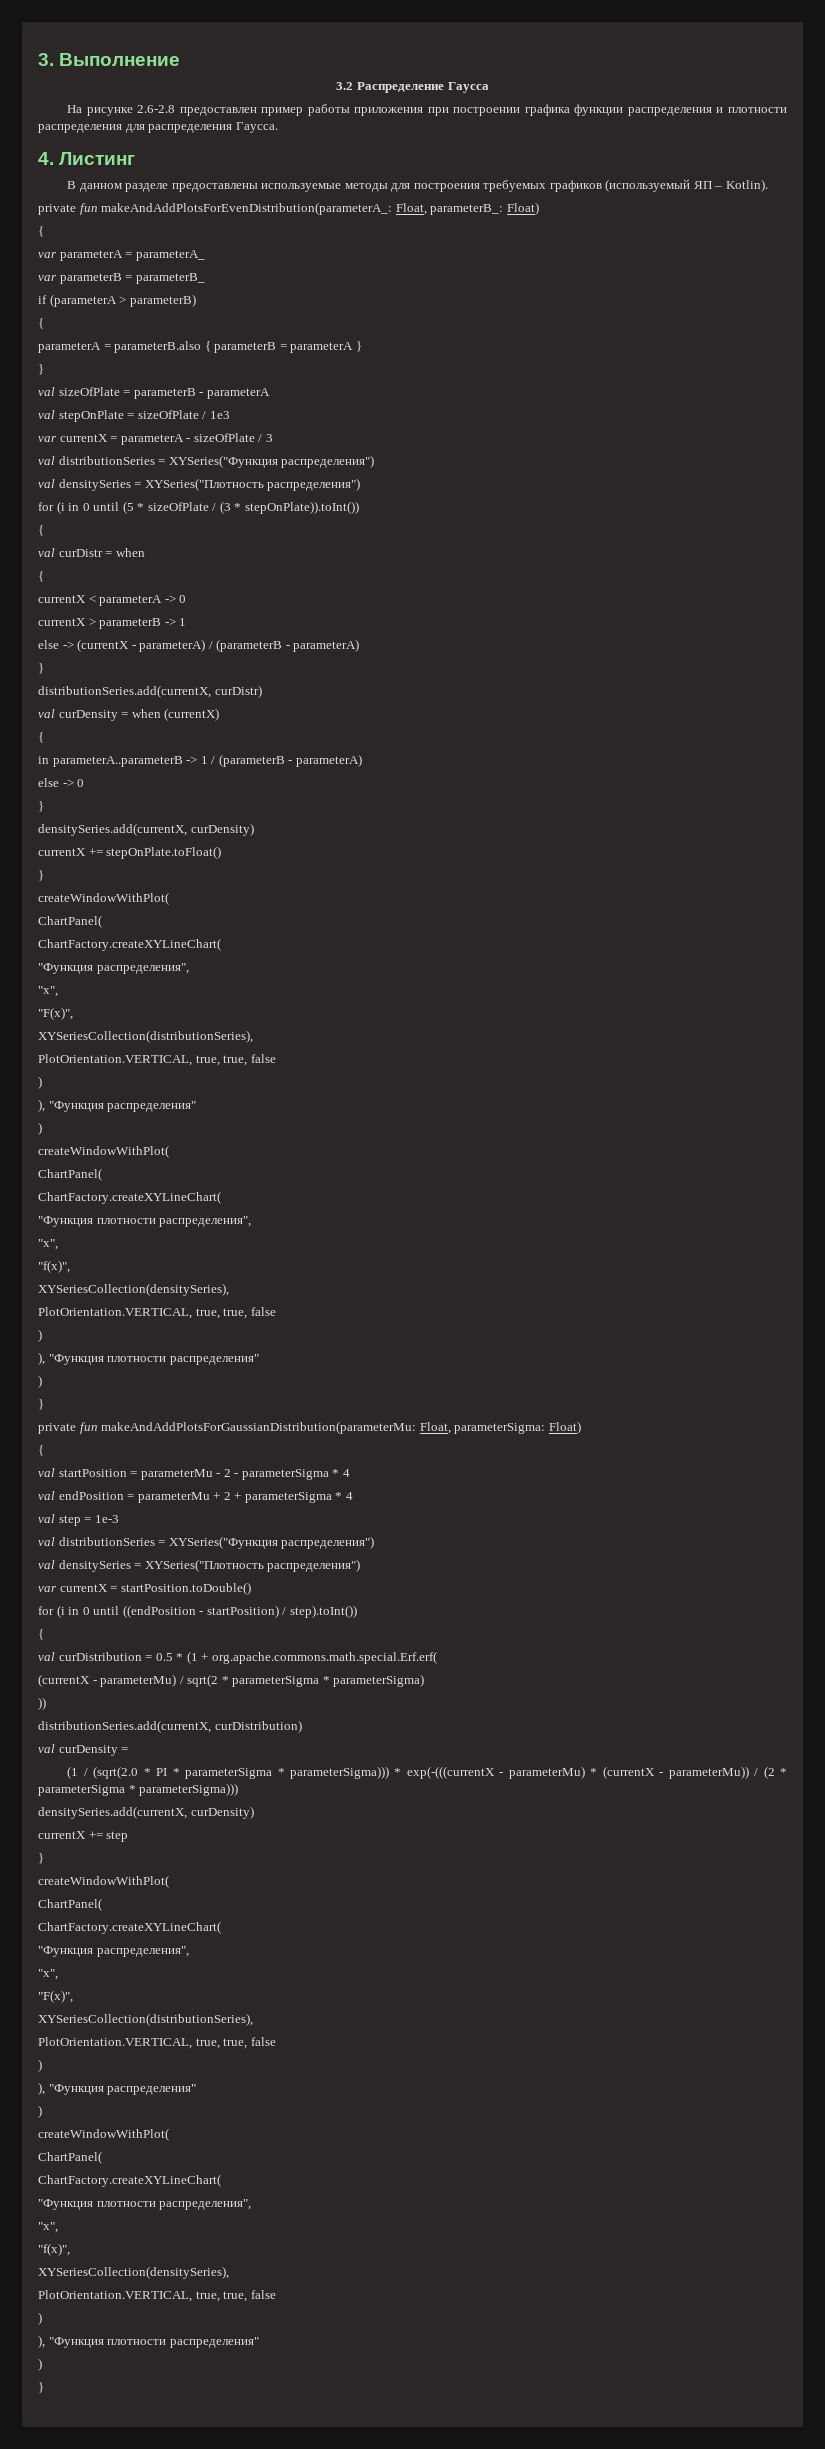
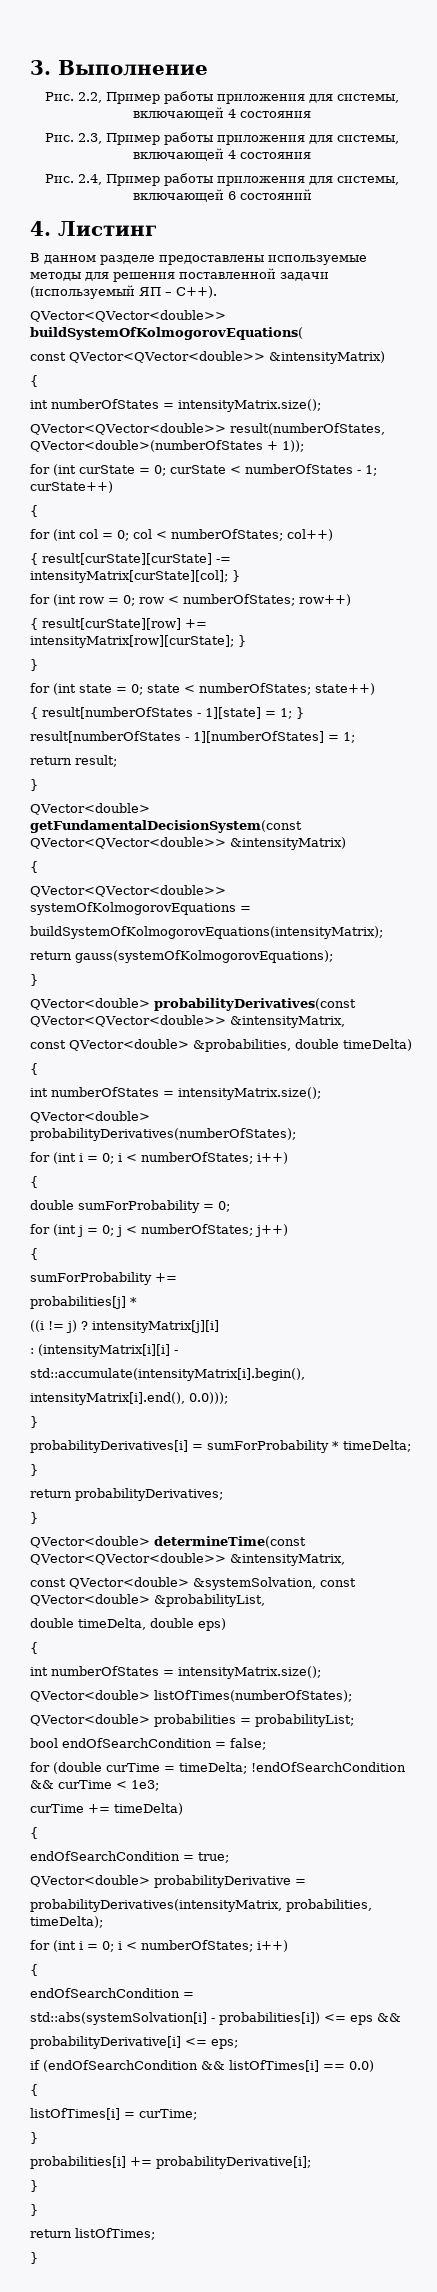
- 3.2 Распределение Гаусса
- На рисунке 2.6-2.8 предоставлен пример работы приложения при построении графика функции распределения и плотности распределения для распределения Гаусса.
+ Рис. 2.2, Пример работы приложения для системы, включающей 4 состояния
+ Рис. 2.3, Пример работы приложения для системы, включающей 4 состояния
+ Рис. 2.4, Пример работы приложения для системы, включающей 6 состояний
- В данном разделе предоставлены используемые методы для построения требуемых графиков (используемый ЯП – Kotlin).
- private fun makeAndAddPlotsForEvenDistribution(parameterA_: Float, parameterB_: Float)
+ В данном разделе предоставлены используемые методы для решения поставленной задачи (используемый ЯП – C++).
+ QVector<QVector<double>> buildSystemOfKolmogorovEquations(
+ const QVector<QVector<double>> &intensityMatrix)
  {
- var parameterA = parameterA_
- var parameterB = parameterB_
- if (parameterA > parameterB)
+ int numberOfStates = intensityMatrix.size();
+ QVector<QVector<double>> result(numberOfStates, QVector<double>(numberOfStates + 1));
+ for (int curState = 0; curState < numberOfStates - 1; curState++)
  {
- parameterA = parameterB.also { parameterB = parameterA }
+ for (int col = 0; col < numberOfStates; col++)
+ { result[curState][curState] -= intensityMatrix[curState][col]; }
+ for (int row = 0; row < numberOfStates; row++)
+ { result[curState][row] += intensityMatrix[row][curState]; }
  }
- val sizeOfPlate = parameterB - parameterA
- val stepOnPlate = sizeOfPlate / 1e3
- var currentX = parameterA - sizeOfPlate / 3
- val distributionSeries = XYSeries("Функция распределения")
- val densitySeries = XYSeries("Плотность распределения")
- for (i in 0 until (5 * sizeOfPlate / (3 * stepOnPlate)).toInt())
+ for (int state = 0; state < numberOfStates; state++)
+ { result[numberOfStates - 1][state] = 1; }
+ result[numberOfStates - 1][numberOfStates] = 1;
+ return result;
+ }
+ QVector<double> getFundamentalDecisionSystem(const QVector<QVector<double>> &intensityMatrix)
  {
- val curDistr = when
+ QVector<QVector<double>> systemOfKolmogorovEquations =
+ buildSystemOfKolmogorovEquations(intensityMatrix);
+ return gauss(systemOfKolmogorovEquations);
+ }
+ QVector<double> probabilityDerivatives(const QVector<QVector<double>> &intensityMatrix,
+ const QVector<double> &probabilities, double timeDelta)
  {
- currentX < parameterA -> 0
- currentX > parameterB -> 1
- else -> (currentX - parameterA) / (parameterB - parameterA)
+ int numberOfStates = intensityMatrix.size();
+ QVector<double> probabilityDerivatives(numberOfStates);
+ for (int i = 0; i < numberOfStates; i++)
+ {
+ double sumForProbability = 0;
+ for (int j = 0; j < numberOfStates; j++)
+ {
+ sumForProbability +=
+ probabilities[j] *
+ ((i != j) ? intensityMatrix[j][i]
+ : (intensityMatrix[i][i] -
+ std::accumulate(intensityMatrix[i].begin(),
+ intensityMatrix[i].end(), 0.0)));
  }
- distributionSeries.add(currentX, curDistr)
- val curDensity = when (currentX)
+ probabilityDerivatives[i] = sumForProbability * timeDelta;
+ }
+ return probabilityDerivatives;
+ }
+ QVector<double> determineTime(const QVector<QVector<double>> &intensityMatrix,
+ const QVector<double> &systemSolvation, const QVector<double> &probabilityList,
+ double timeDelta, double eps)
  {
- in parameterA..parameterB -> 1 / (parameterB - parameterA)
- else -> 0
+ int numberOfStates = intensityMatrix.size();
+ QVector<double> listOfTimes(numberOfStates);
+ QVector<double> probabilities = probabilityList;
+ bool endOfSearchCondition = false;
+ for (double curTime = timeDelta; !endOfSearchCondition && curTime < 1e3;
+ curTime += timeDelta)
+ {
+ endOfSearchCondition = true;
+ QVector<double> probabilityDerivative =
+ probabilityDerivatives(intensityMatrix, probabilities, timeDelta);
+ for (int i = 0; i < numberOfStates; i++)
+ {
+ endOfSearchCondition =
+ std::abs(systemSolvation[i] - probabilities[i]) <= eps &&
+ probabilityDerivative[i] <= eps;
+ if (endOfSearchCondition && listOfTimes[i] == 0.0)
+ {
+ listOfTimes[i] = curTime;
  }
- densitySeries.add(currentX, curDensity)
- currentX += stepOnPlate.toFloat()
+ probabilities[i] += probabilityDerivative[i];
  }
- createWindowWithPlot(
- ChartPanel(
- ChartFactory.createXYLineChart(
- "Функция распределения",
- "x",
- "F(x)",
- XYSeriesCollection(distributionSeries),
- PlotOrientation.VERTICAL, true, true, false
- )
- ), "Функция распределения"
- )
- createWindowWithPlot(
- ChartPanel(
- ChartFactory.createXYLineChart(
- "Функция плотности распределения",
- "x",
- "f(x)",
- XYSeriesCollection(densitySeries),
- PlotOrientation.VERTICAL, true, true, false
- )
- ), "Функция плотности распределения"
- )
  }
- private fun makeAndAddPlotsForGaussianDistribution(parameterMu: Float, parameterSigma: Float)
- {
- val startPosition = parameterMu - 2 - parameterSigma * 4
- val endPosition = parameterMu + 2 + parameterSigma * 4
- val step = 1e-3
- val distributionSeries = XYSeries("Функция распределения")
- val densitySeries = XYSeries("Плотность распределения")
- var currentX = startPosition.toDouble()
- for (i in 0 until ((endPosition - startPosition) / step).toInt())
- {
- val curDistribution = 0.5 * (1 + org.apache.commons.math.special.Erf.erf(
- (currentX - parameterMu) / sqrt(2 * parameterSigma * parameterSigma)
- ))
- distributionSeries.add(currentX, curDistribution)
- val curDensity =
- (1 / (sqrt(2.0 * PI * parameterSigma * parameterSigma))) * exp(-(((currentX - parameterMu) * (currentX - parameterMu)) / (2 * parameterSigma * parameterSigma)))
- densitySeries.add(currentX, curDensity)
- currentX += step
- }
- createWindowWithPlot(
- ChartPanel(
- ChartFactory.createXYLineChart(
- "Функция распределения",
- "x",
- "F(x)",
- XYSeriesCollection(distributionSeries),
- PlotOrientation.VERTICAL, true, true, false
- )
- ), "Функция распределения"
- )
- createWindowWithPlot(
- ChartPanel(
- ChartFactory.createXYLineChart(
- "Функция плотности распределения",
- "x",
- "f(x)",
- XYSeriesCollection(densitySeries),
- PlotOrientation.VERTICAL, true, true, false
- )
- ), "Функция плотности распределения"
- )
+ return listOfTimes;

